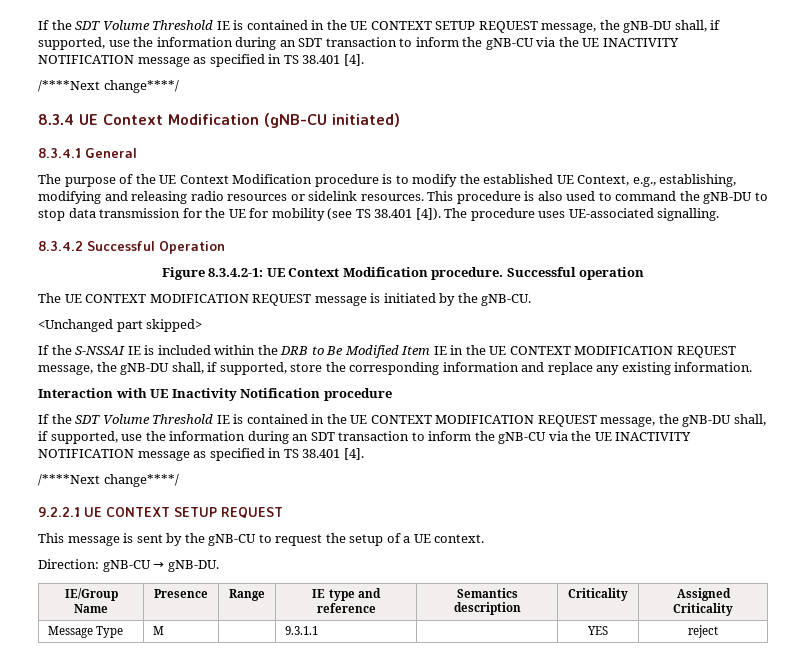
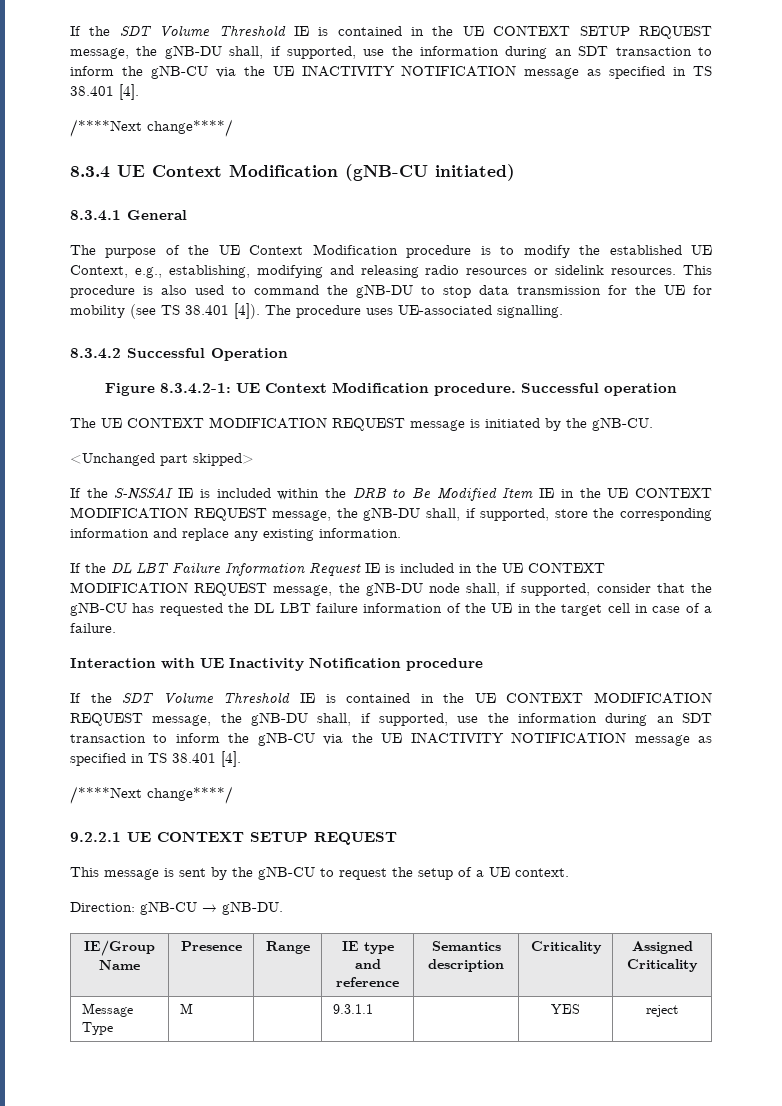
+ If the DL LBT Failure Information Request IE is included in the UE CONTEXT MODIFICATION REQUEST message, the gNB-DU node shall, if supported, consider that the gNB-CU has requested the DL LBT failure information of the UE in the target cell in case of a failure.

